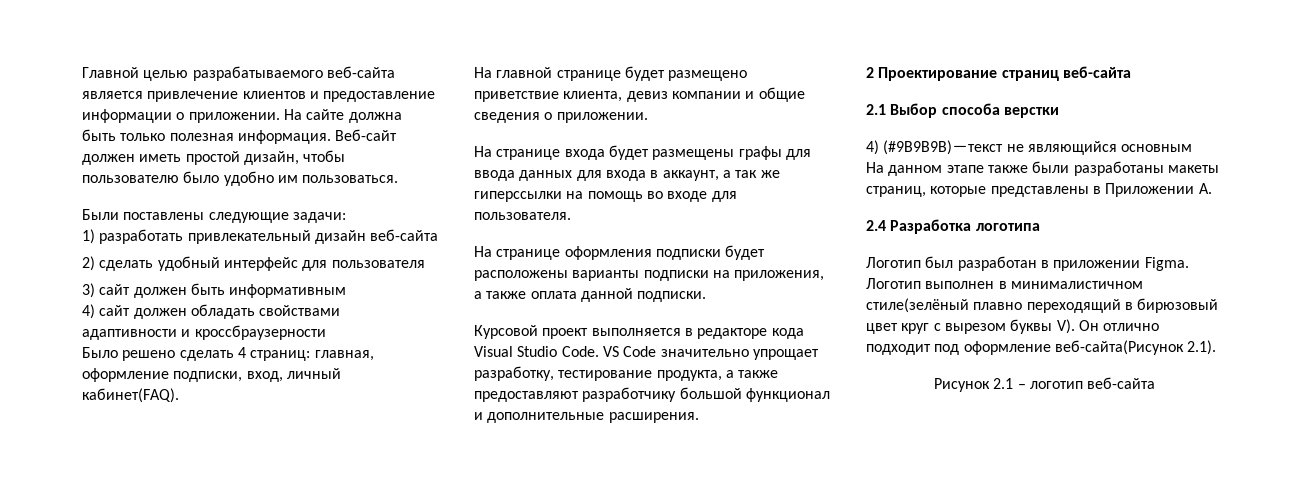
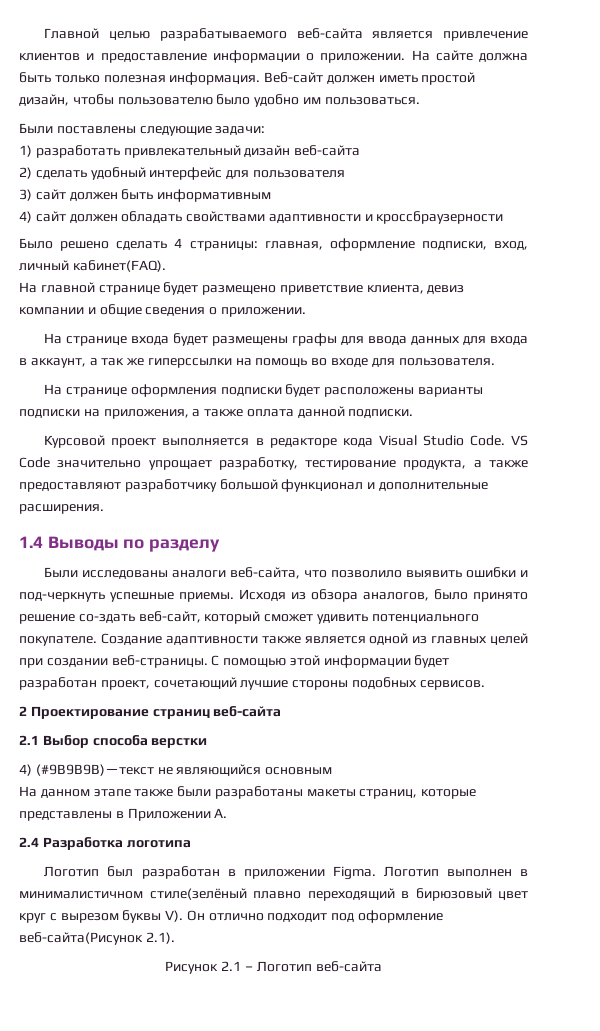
- Было решено сделать 4 страниц: главная, оформление подписки, вход, личный кабинет(FAQ).
+ Было решено сделать 4 страницы: главная, оформление подписки, вход, личный кабинет(FAQ).
+ 1.4 Выводы по разделу
+ Были исследованы аналоги веб-сайта, что позволило выявить ошибки и под-черкнуть успешные приемы. Исходя из обзора аналогов, было принято решение со-здать веб-сайт, который сможет удивить потенциального покупателе. Создание адаптивности также является одной из главных целей при создании веб-страницы. С помощью этой информации будет разработан проект, сочетающий лучшие стороны подобных сервисов.
- Рисунок 2.1 – логотип веб-сайта
+ Рисунок 2.1 – Логотип веб-сайта

